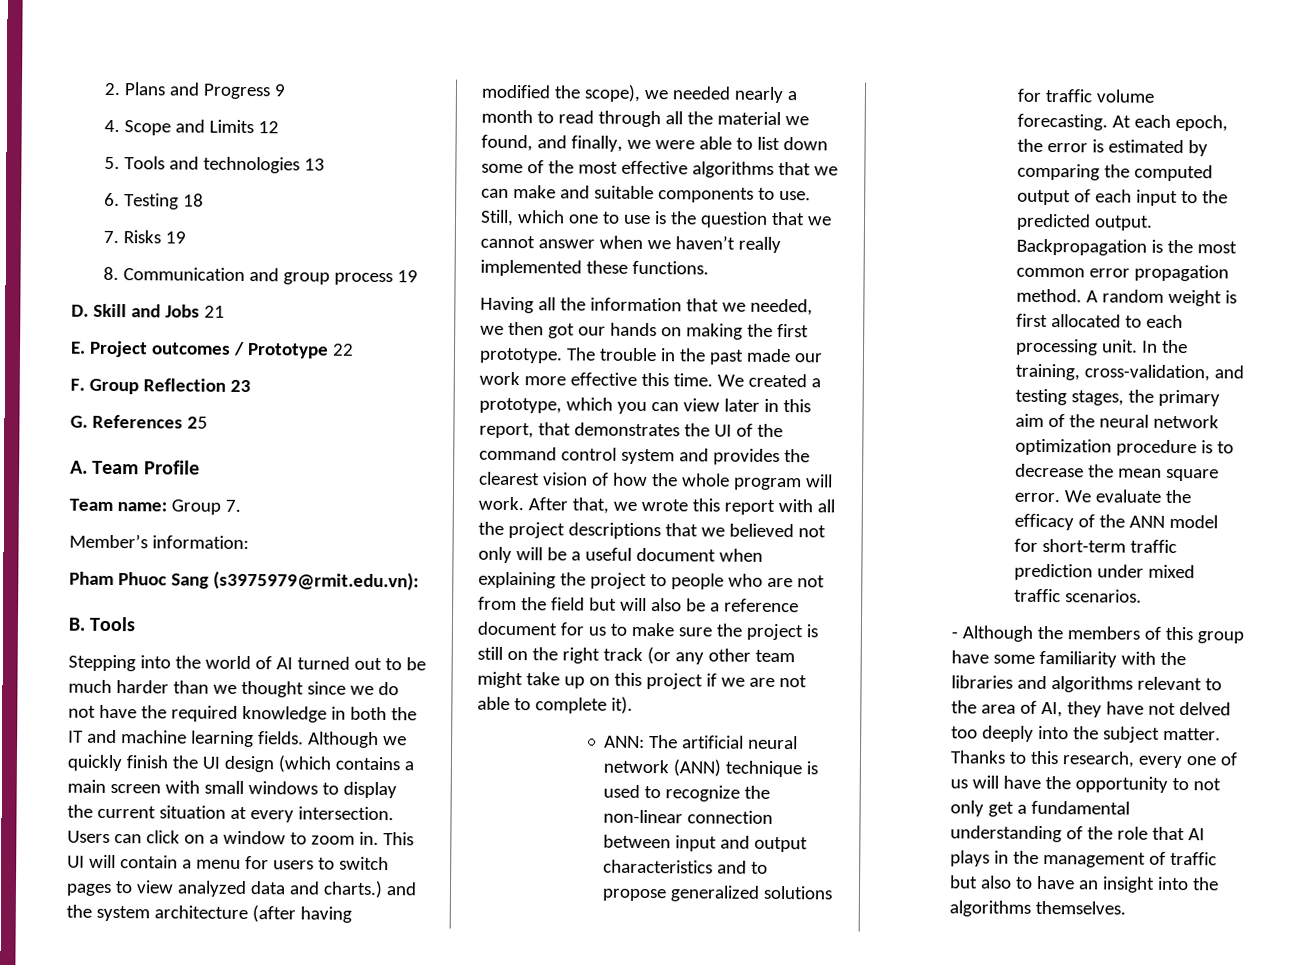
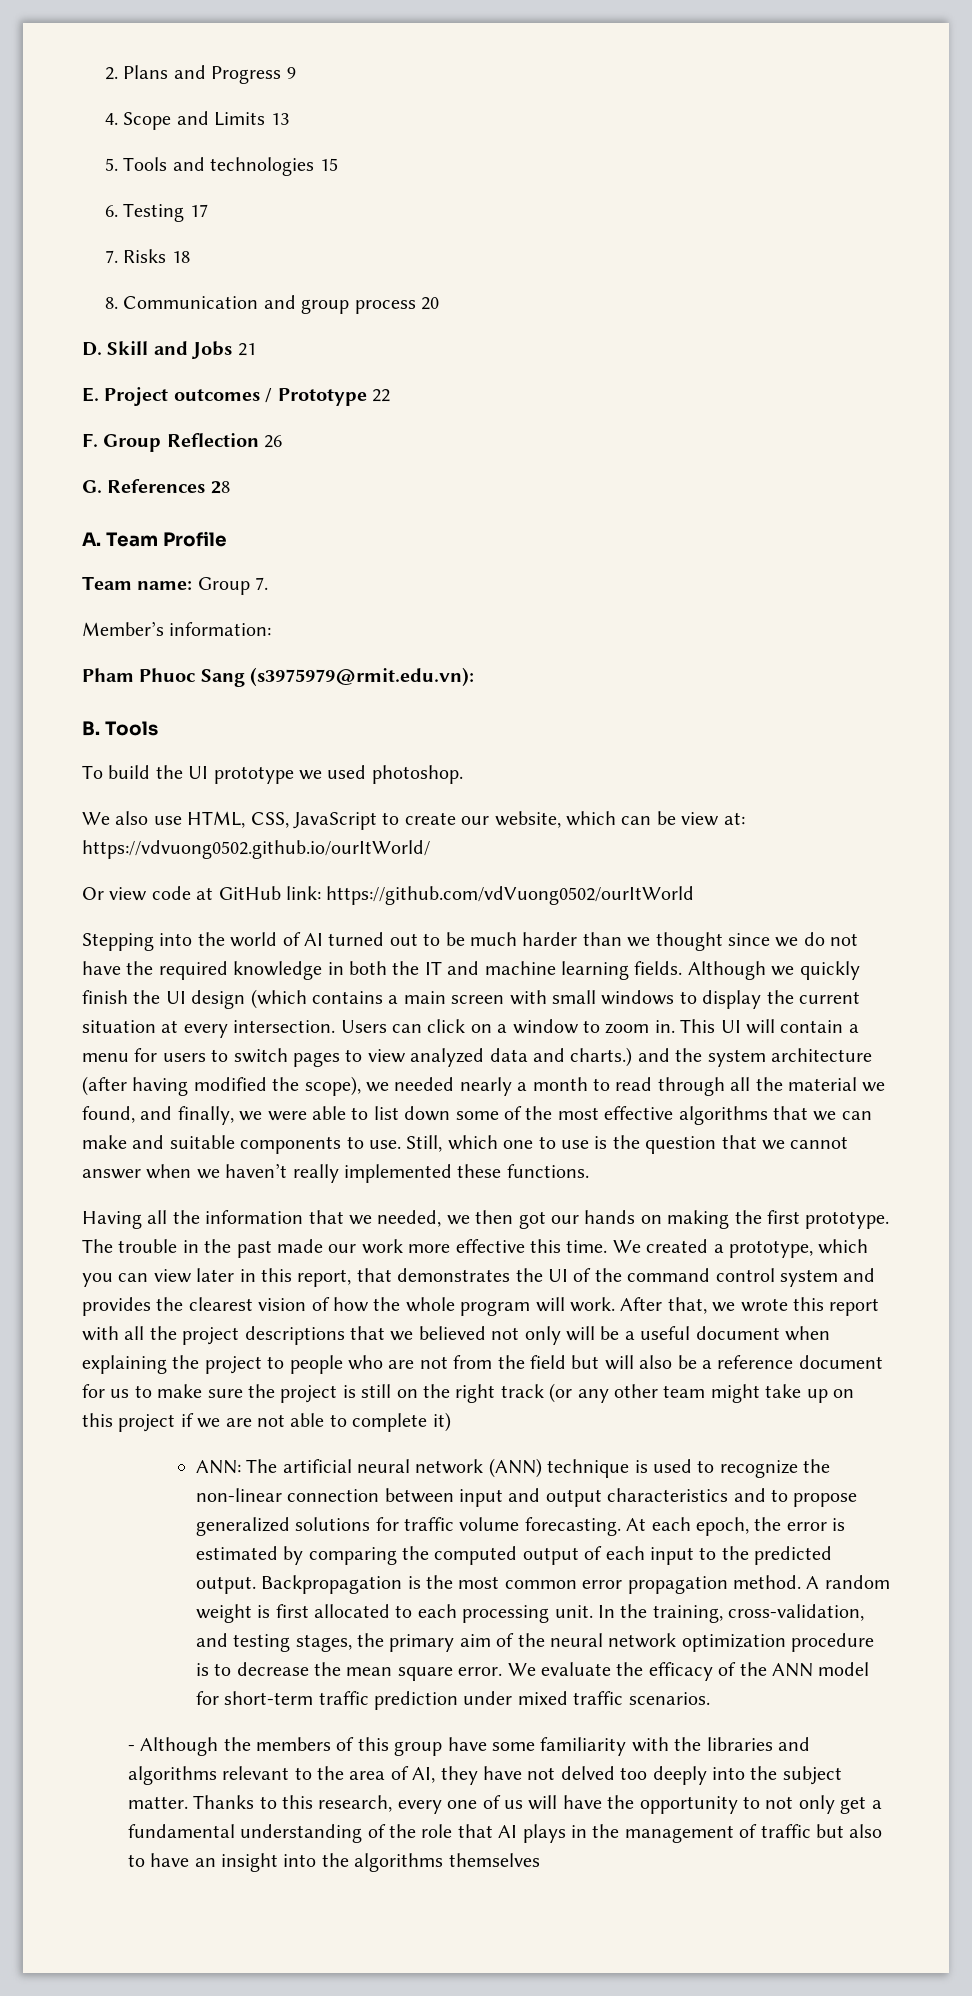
- 4. Scope and Limits 12
+ 4. Scope and Limits 13
- 5. Tools and technologies 13
+ 5. Tools and technologies 15
- 6. Testing 18
+ 6. Testing 17
- 7. Risks 19
+ 7. Risks 18
- 8. Communication and group process 19
+ 8. Communication and group process 20
- F. Group Reflection 23
+ F. Group Reflection 26
- G. References 25
+ G. References 28
+ To build the UI prototype we used photoshop.
+ We also use HTML, CSS, JavaScript to create our website, which can be view at: https://vdvuong0502.github.io/ourItWorld/
+ Or view code at GitHub link: https://github.com/vdVuong0502/ourItWorld
- After that, we wrote this report with all the project descriptions that we believed not only will be a useful document when explaining the project to people who are not from the field but will also be a reference document for us to make sure the project is still on the right track (or any other team might take up on this project if we are not able to complete it).
+ After that, we wrote this report with all the project descriptions that we believed not only will be a useful document when explaining the project to people who are not from the field but will also be a reference document for us to make sure the project is still on the right track (or any other team might take up on this project if we are not able to complete it)
- Thanks to this research, every one of us will have the opportunity to not only get a fundamental understanding of the role that AI plays in the management of traffic but also to have an insight into the algorithms themselves.
+ Thanks to this research, every one of us will have the opportunity to not only get a fundamental understanding of the role that AI plays in the management of traffic but also to have an insight into the algorithms themselves

